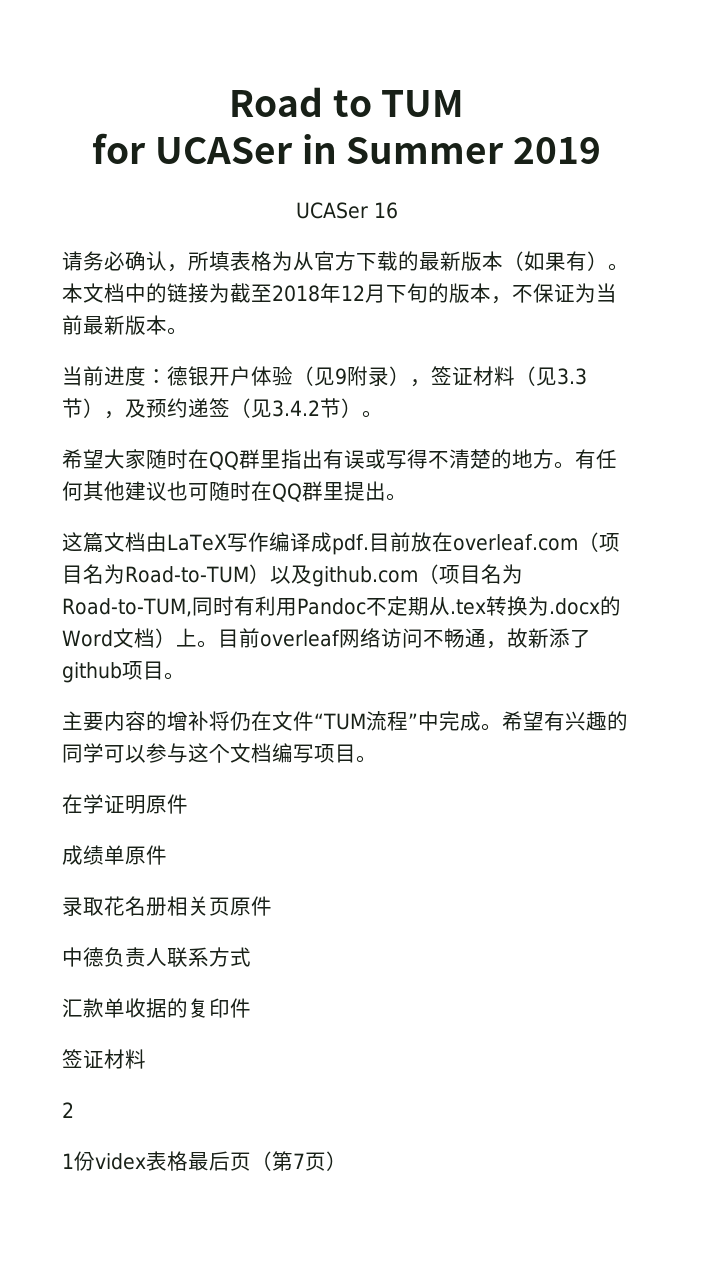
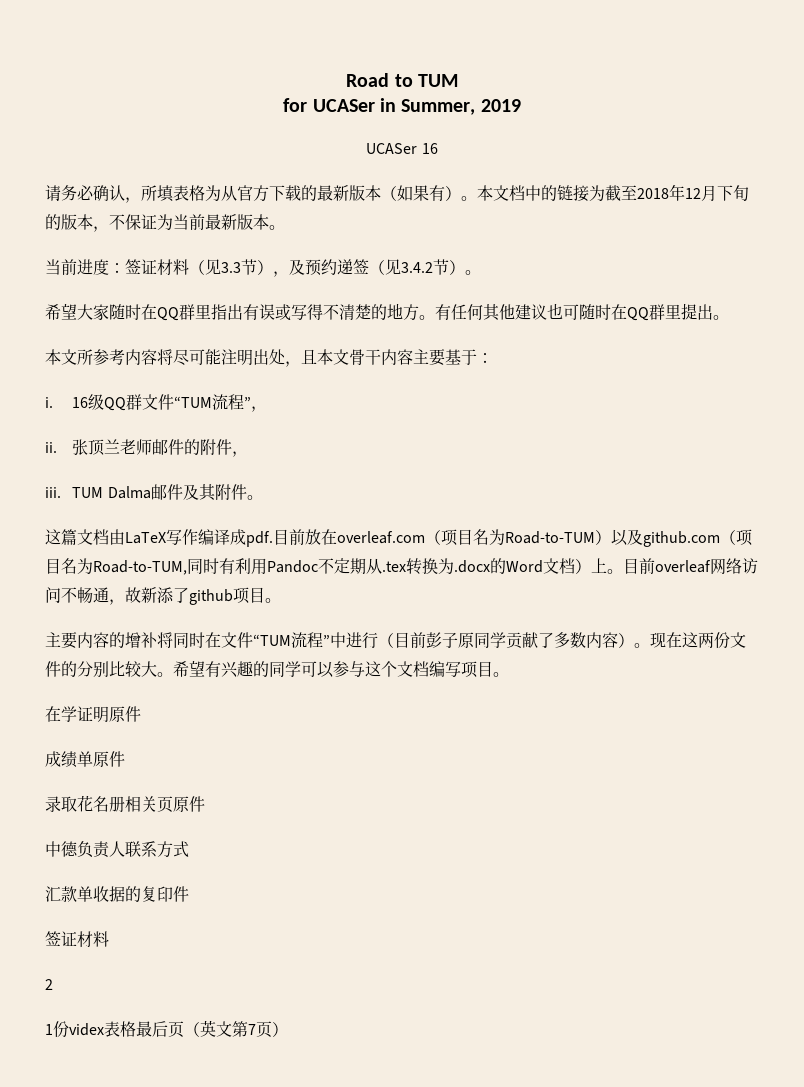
- for UCASer in Summer 2019
+ for UCASer in Summer, 2019
- 当前进度：德银开户体验（见9附录），签证材料（见3.3节），及预约递签（见3.4.2节）。
+ 当前进度：签证材料（见3.3节），及预约递签（见3.4.2节）。
+ 本文所参考内容将尽可能注明出处，且本文骨干内容主要基于：
+ i. 16级QQ群文件“TUM流程”，
+ ii.张顶兰老师邮件的附件，
+ iii. TUM Dalma邮件及其附件。
- 主要内容的增补将仍在文件“TUM流程”中完成。
+ 主要内容的增补将同时在文件“TUM流程”中进行（目前彭子原同学贡献了多数内容）。现在这两份文件的分别比较大。
- 1份videx表格最后页（第7页）
+ 1份videx表格最后页（英文第7页）

